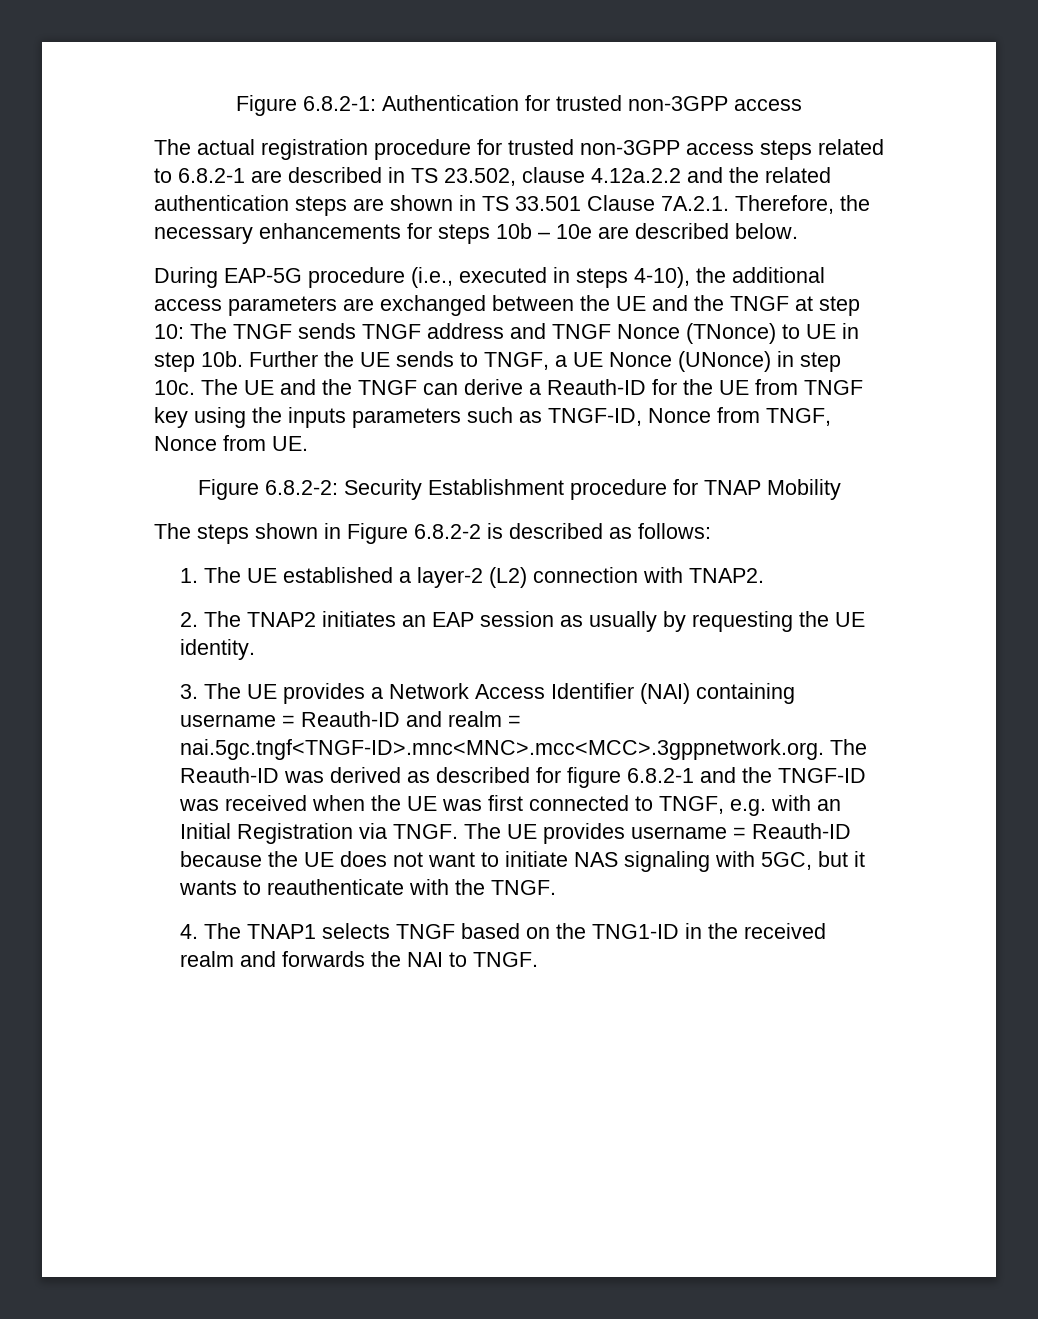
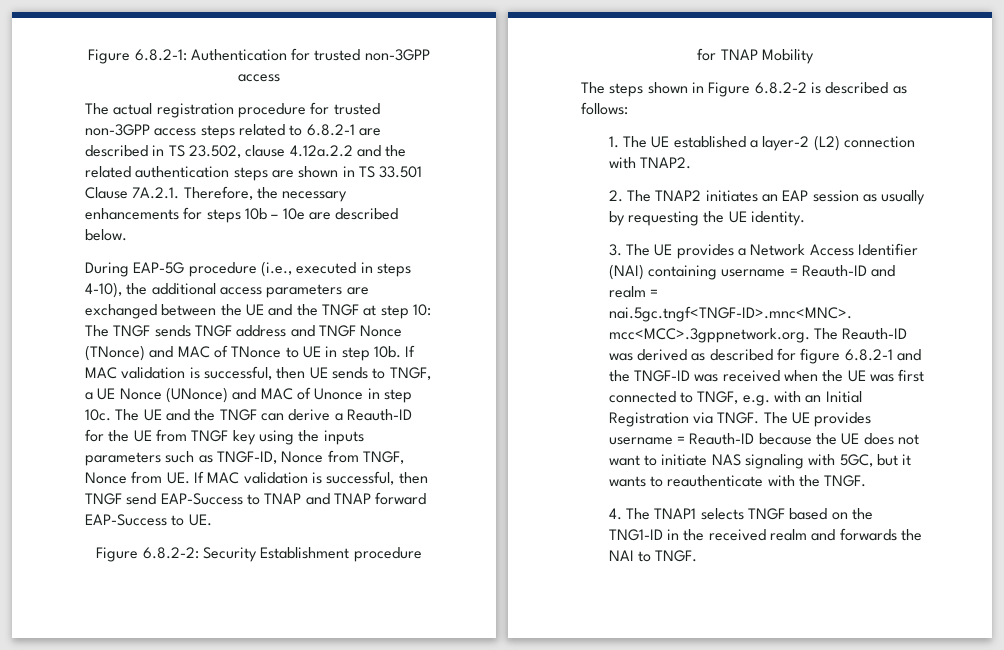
- During EAP-5G procedure (i.e., executed in steps 4-10), the additional access parameters are exchanged between the UE and the TNGF at step 10: The TNGF sends TNGF address and TNGF Nonce (TNonce) to UE in step 10b.
+ During EAP-5G procedure (i.e., executed in steps 4-10), the additional access parameters are exchanged between the UE and the TNGF at step 10: The TNGF sends TNGF address and TNGF Nonce (TNonce) and MAC of TNonce to UE in step 10b.
- Further the UE sends to TNGF, a UE Nonce (UNonce) in step 10c.
+ If MAC validation is successful, then UE sends to TNGF, a UE Nonce (UNonce) and MAC of Unonce in step 10c.
- The UE and the TNGF can derive a Reauth-ID for the UE from TNGF key using the inputs parameters such as TNGF-ID, Nonce from TNGF, Nonce from UE.
+ The UE and the TNGF can derive a Reauth-ID for the UE from TNGF key using the inputs parameters such as TNGF-ID, Nonce from TNGF, Nonce from UE. If MAC validation is successful, then TNGF send EAP-Success to TNAP and TNAP forward EAP-Success to UE.

